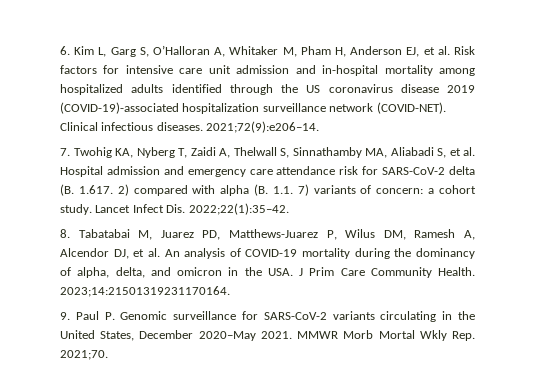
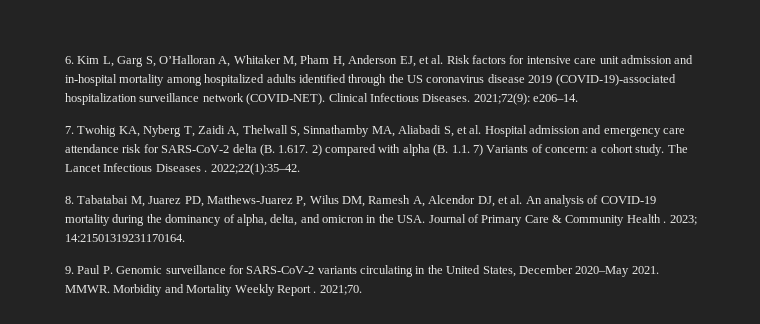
- Clinical infectious diseases. 2021;72(9):e206–14.
+ Clinical Infectious Diseases. 2021;72(9): e206–14.
- 7. Twohig KA, Nyberg T, Zaidi A, Thelwall S, Sinnathamby MA, Aliabadi S, et al. Hospital admission and emergency care attendance risk for SARS-CoV-2 delta (B. 1.617. 2) compared with alpha (B. 1.1. 7) variants of concern: a cohort study.
+ 7. Twohig KA, Nyberg T, Zaidi A, Thelwall S, Sinnathamby MA, Aliabadi S, et al. Hospital admission and emergency care attendance risk for SARS-CoV-2 delta (B. 1.617. 2) compared with alpha (B. 1.1. 7) Variants of concern: a cohort study.
- Lancet Infect Dis. 2022;22(1):35–42.
+ The Lancet Infectious Diseases . 2022;22(1):35–42.
- 8. Tabatabai M, Juarez PD, Matthews-Juarez P, Wilus DM, Ramesh A, Alcendor DJ, et al. An analysis of COVID-19 mortality during the dominancy of alpha, delta, and omicron in the USA. J Prim Care Community Health. 2023;14:21501319231170164.
+ 8. Tabatabai M, Juarez PD, Matthews-Juarez P, Wilus DM, Ramesh A, Alcendor DJ, et al. An analysis of COVID-19 mortality during the dominancy of alpha, delta, and omicron in the USA. Journal of Primary Care & Community Health . 2023; 14:21501319231170164.
- MMWR Morb Mortal Wkly Rep. 2021;70.
+ MMWR. Morbidity and Mortality Weekly Report . 2021;70.

